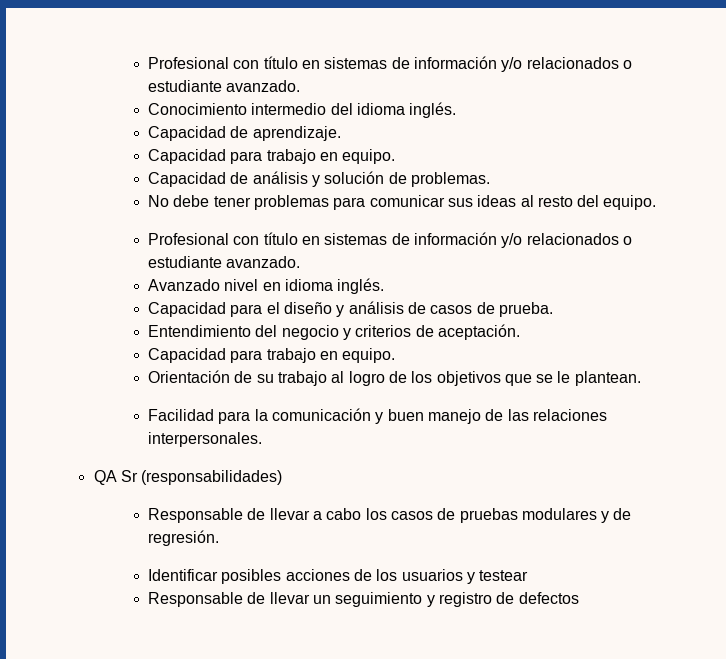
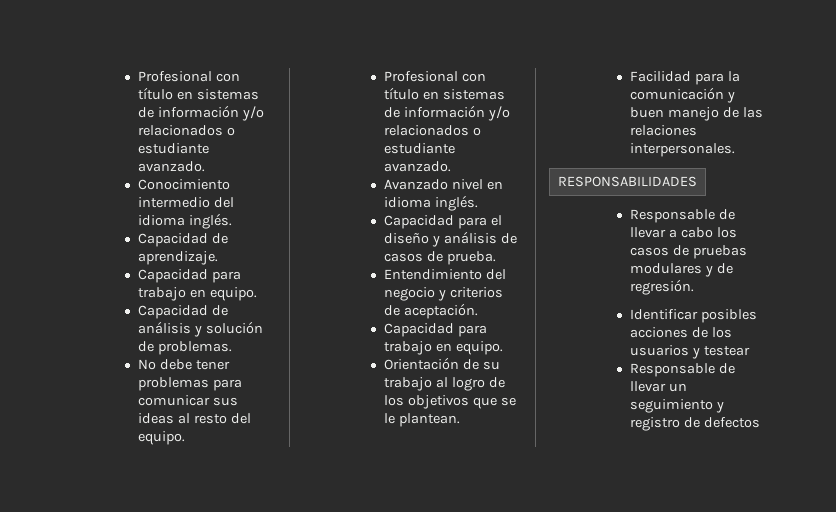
- QA Sr (responsabilidades)
+ RESPONSABILIDADES

